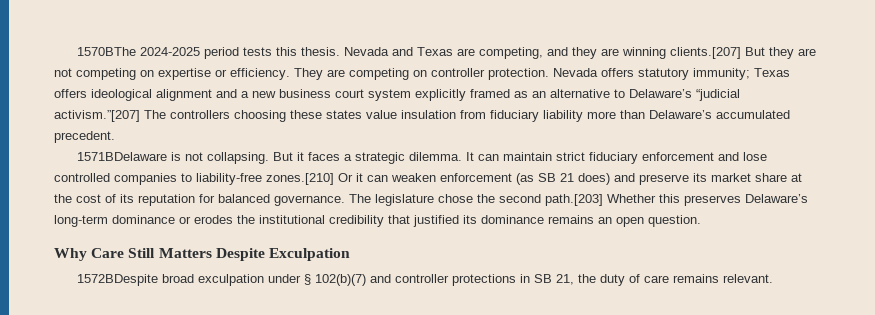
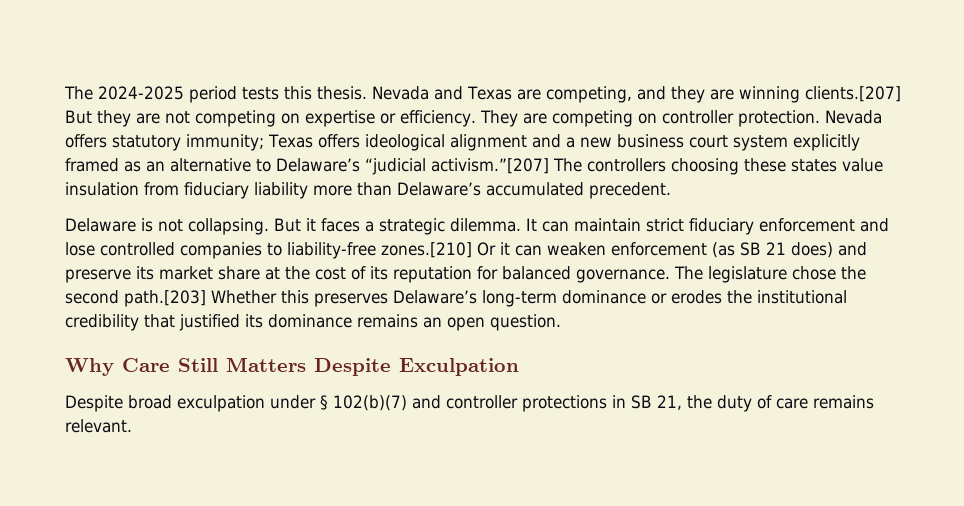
- 1570BThe 2024-2025 period tests this thesis.
+ The 2024-2025 period tests this thesis.
- 1571BDelaware is not collapsing.
+ Delaware is not collapsing.
- 1572BDespite broad exculpation under § 102(b)(7) and controller protections in SB 21, the duty of care remains relevant.
+ Despite broad exculpation under § 102(b)(7) and controller protections in SB 21, the duty of care remains relevant.

